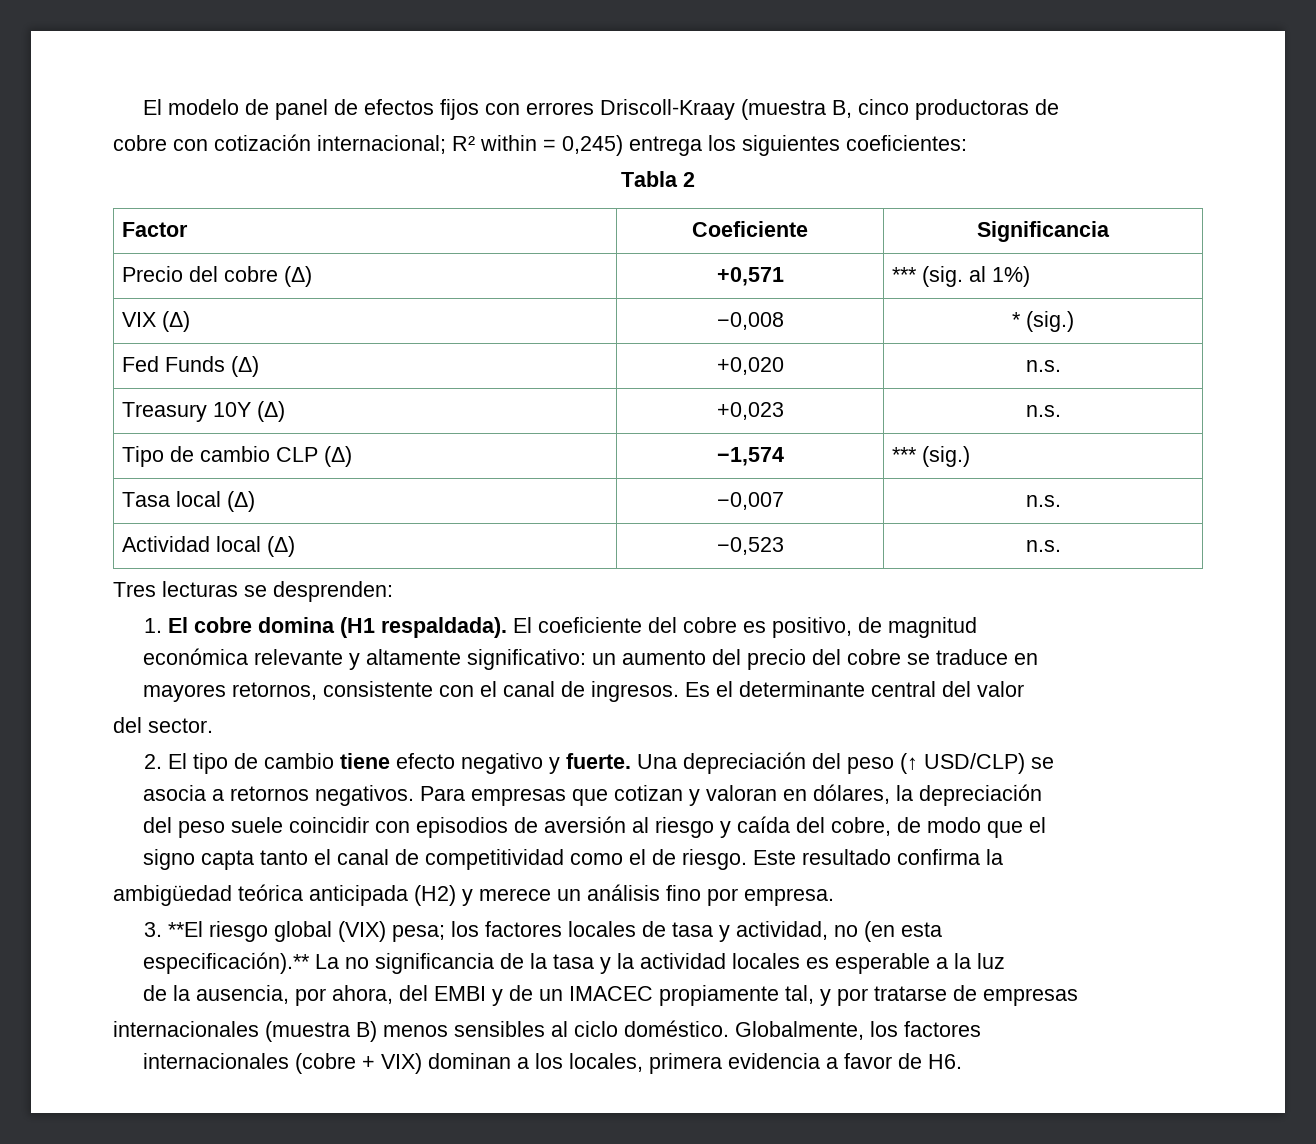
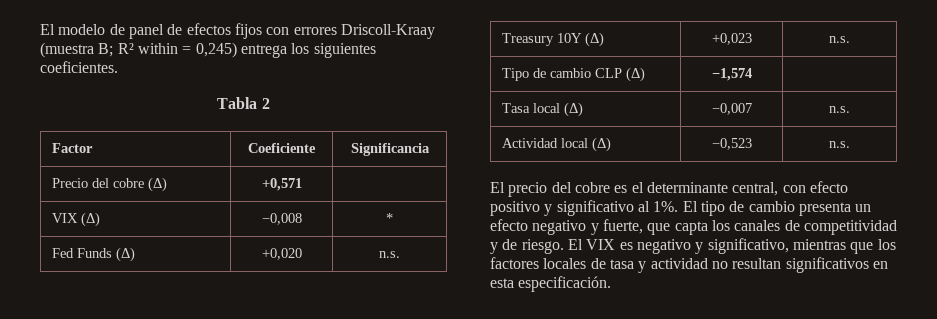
- El modelo de panel de efectos fijos con errores Driscoll-Kraay (muestra B, cinco productoras de
- cobre con cotización internacional; R² within = 0,245) entrega los siguientes coeficientes:
+ El modelo de panel de efectos fijos con errores Driscoll-Kraay (muestra B; R² within = 0,245) entrega los siguientes coeficientes.
- Precio del cobre (Δ) | +0,571 | *** (sig. al 1%)
+ Precio del cobre (Δ) | +0,571 |
- VIX (Δ) | −0,008 | * (sig.)
+ VIX (Δ) | −0,008 | *
- Tipo de cambio CLP (Δ) | −1,574 | *** (sig.)
+ Tipo de cambio CLP (Δ) | −1,574 |
- Tres lecturas se desprenden:
- 1. El cobre domina (H1 respaldada). El coeficiente del cobre es positivo, de magnitud
- económica relevante y altamente significativo: un aumento del precio del cobre se traduce en
- mayores retornos, consistente con el canal de ingresos. Es el determinante central del valor
- del sector.
- 2. El tipo de cambio tiene efecto negativo y fuerte. Una depreciación del peso (↑ USD/CLP) se
- asocia a retornos negativos. Para empresas que cotizan y valoran en dólares, la depreciación
- del peso suele coincidir con episodios de aversión al riesgo y caída del cobre, de modo que el
- signo capta tanto el canal de competitividad como el de riesgo. Este resultado confirma la
- ambigüedad teórica anticipada (H2) y merece un análisis fino por empresa.
- 3. **El riesgo global (VIX) pesa; los factores locales de tasa y actividad, no (en esta
- especificación).** La no significancia de la tasa y la actividad locales es esperable a la luz
- de la ausencia, por ahora, del EMBI y de un IMACEC propiamente tal, y por tratarse de empresas
- internacionales (muestra B) menos sensibles al ciclo doméstico. Globalmente, los factores
- internacionales (cobre + VIX) dominan a los locales, primera evidencia a favor de H6.
+ El precio del cobre es el determinante central, con efecto positivo y significativo al 1%. El tipo de cambio presenta un efecto negativo y fuerte, que capta los canales de competitividad y de riesgo. El VIX es negativo y significativo, mientras que los factores locales de tasa y actividad no resultan significativos en esta especificación.

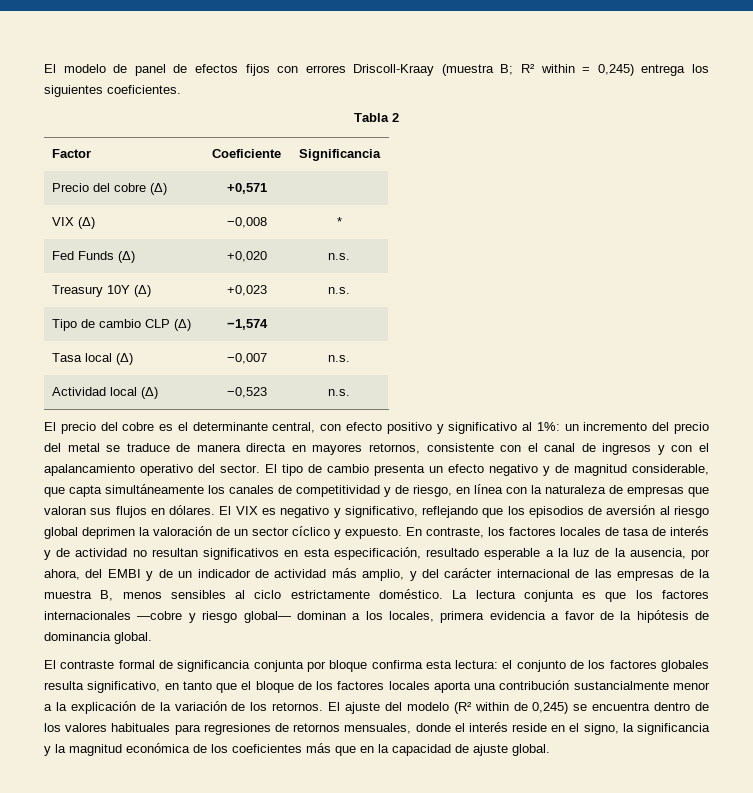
- El precio del cobre es el determinante central, con efecto positivo y significativo al 1%.
+ El precio del cobre es el determinante central, con efecto positivo y significativo al 1%: un incremento del precio del metal se traduce de manera directa en mayores retornos, consistente con el canal de ingresos y con el apalancamiento operativo del sector.
- El tipo de cambio presenta un efecto negativo y fuerte, que capta los canales de competitividad y de riesgo.
+ El tipo de cambio presenta un efecto negativo y de magnitud considerable, que capta simultáneamente los canales de competitividad y de riesgo, en línea con la naturaleza de empresas que valoran sus flujos en dólares.
- El VIX es negativo y significativo, mientras que los factores locales de tasa y actividad no resultan significativos en esta especificación.
+ El VIX es negativo y significativo, reflejando que los episodios de aversión al riesgo global deprimen la valoración de un sector cíclico y expuesto. En contraste, los factores locales de tasa de interés y de actividad no resultan significativos en esta especificación, resultado esperable a la luz de la ausencia, por ahora, del EMBI y de un indicador de actividad más amplio, y del carácter internacional de las empresas de la muestra B, menos sensibles al ciclo estrictamente doméstico. La lectura conjunta es que los factores internacionales —cobre y riesgo global— dominan a los locales, primera evidencia a favor de la hipótesis de dominancia global.
+ El contraste formal de significancia conjunta por bloque confirma esta lectura: el conjunto de los factores globales resulta significativo, en tanto que el bloque de los factores locales aporta una contribución sustancialmente menor a la explicación de la variación de los retornos. El ajuste del modelo (R² within de 0,245) se encuentra dentro de los valores habituales para regresiones de retornos mensuales, donde el interés reside en el signo, la significancia y la magnitud económica de los coeficientes más que en la capacidad de ajuste global.

